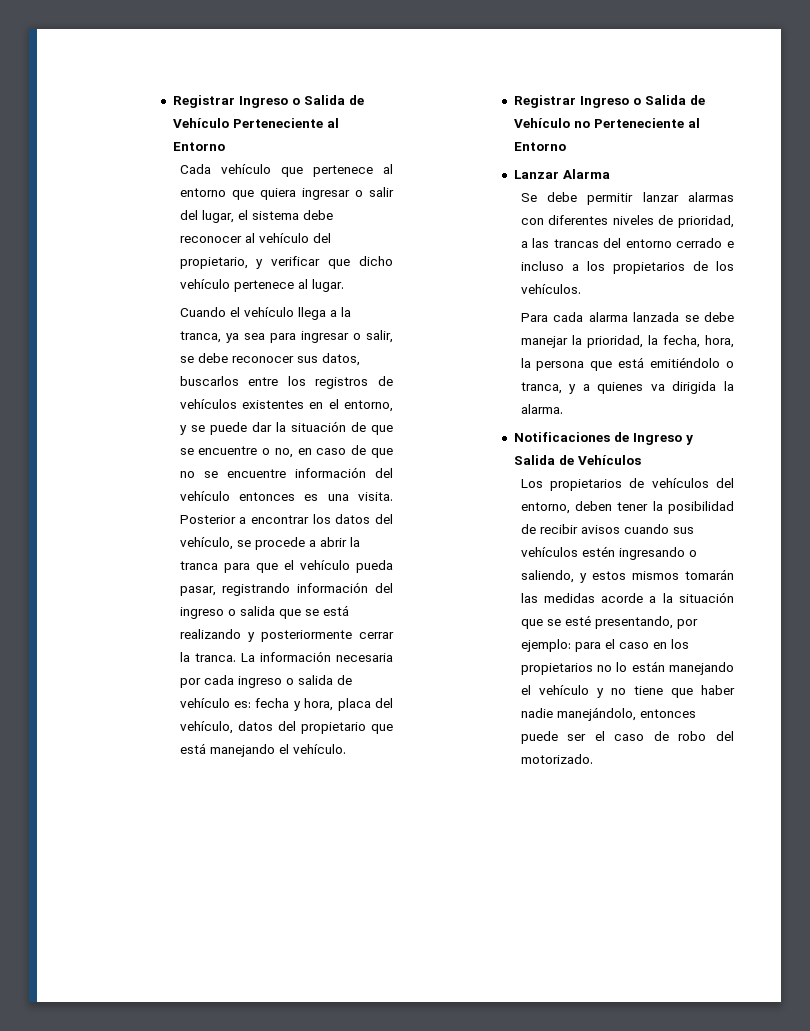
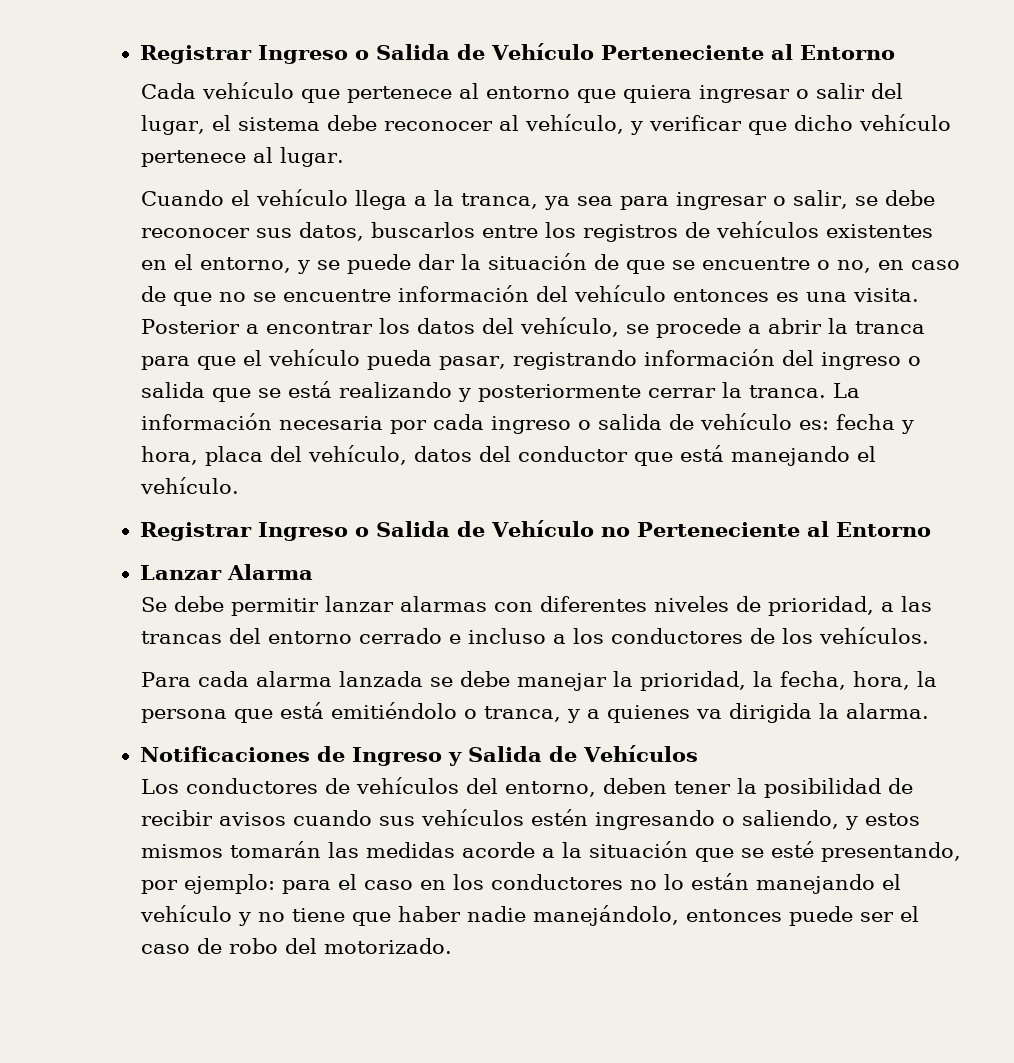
- Cada vehículo que pertenece al entorno que quiera ingresar o salir del lugar, el sistema debe reconocer al vehículo del propietario, y verificar que dicho vehículo pertenece al lugar.
+ Cada vehículo que pertenece al entorno que quiera ingresar o salir del lugar, el sistema debe reconocer al vehículo, y verificar que dicho vehículo pertenece al lugar.
- La información necesaria por cada ingreso o salida de vehículo es: fecha y hora, placa del vehículo, datos del propietario que está manejando el vehículo.
+ La información necesaria por cada ingreso o salida de vehículo es: fecha y hora, placa del vehículo, datos del conductor que está manejando el vehículo.
- Se debe permitir lanzar alarmas con diferentes niveles de prioridad, a las trancas del entorno cerrado e incluso a los propietarios de los vehículos.
+ Se debe permitir lanzar alarmas con diferentes niveles de prioridad, a las trancas del entorno cerrado e incluso a los conductores de los vehículos.
- Los propietarios de vehículos del entorno, deben tener la posibilidad de recibir avisos cuando sus vehículos estén ingresando o saliendo, y estos mismos tomarán las medidas acorde a la situación que se esté presentando, por ejemplo:
+ Los conductores de vehículos del entorno, deben tener la posibilidad de recibir avisos cuando sus vehículos estén ingresando o saliendo, y estos mismos tomarán las medidas acorde a la situación que se esté presentando, por ejemplo:
- para el caso en los propietarios no lo están manejando el vehículo y no tiene que haber nadie manejándolo, entonces puede ser el caso de robo del motorizado.
+ para el caso en los conductores no lo están manejando el vehículo y no tiene que haber nadie manejándolo, entonces puede ser el caso de robo del motorizado.

